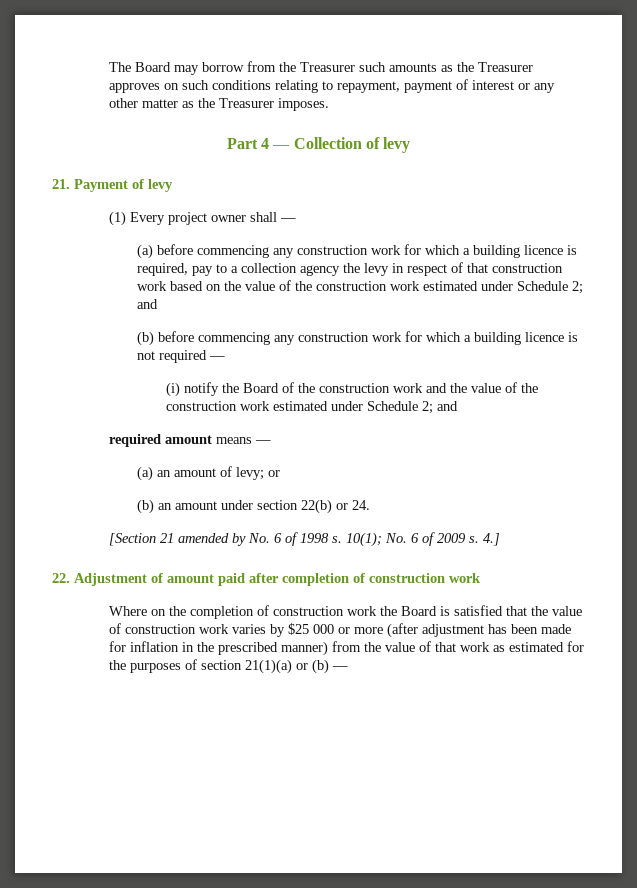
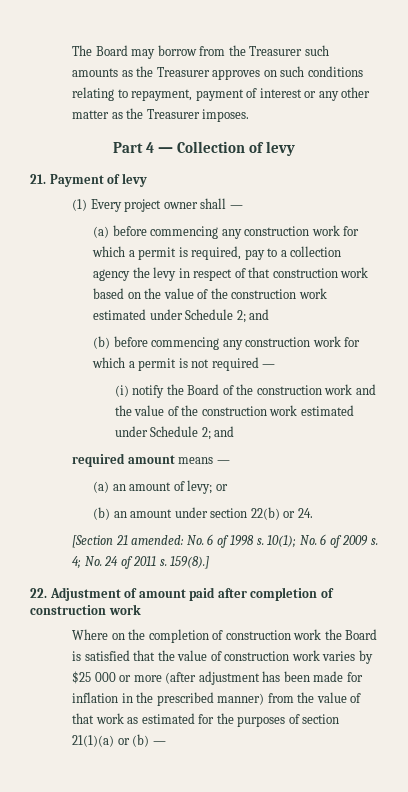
- (a) before commencing any construction work for which a building licence is required, pay to a collection agency the levy in respect of that construction work based on the value of the construction work estimated under Schedule 2; and
+ (a) before commencing any construction work for which a permit is required, pay to a collection agency the levy in respect of that construction work based on the value of the construction work estimated under Schedule 2; and
- (b) before commencing any construction work for which a building licence is not required —
+ (b) before commencing any construction work for which a permit is not required —
- [Section 21 amended by No. 6 of 1998 s.
+ [Section 21 amended: No. 6 of 1998 s.
- 4.]
+ 4; No. 24 of 2011 s. 159(8).]

